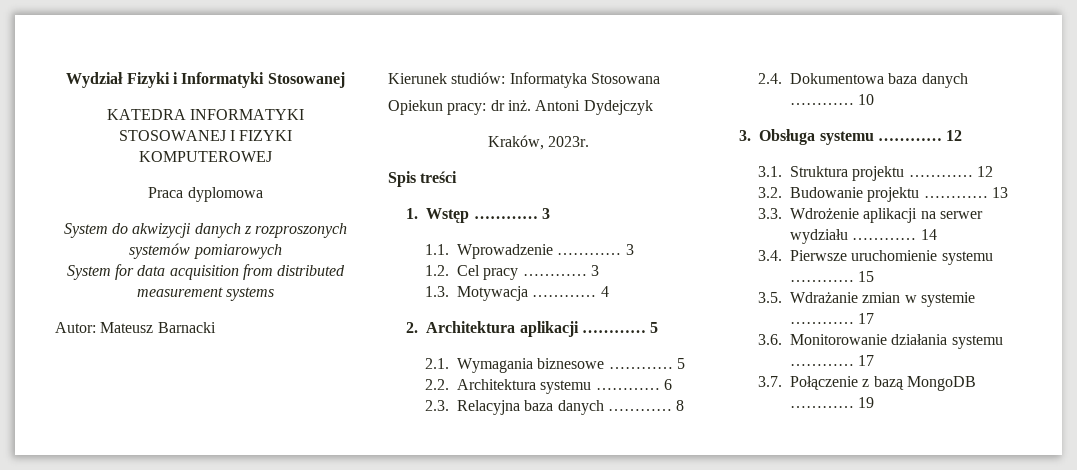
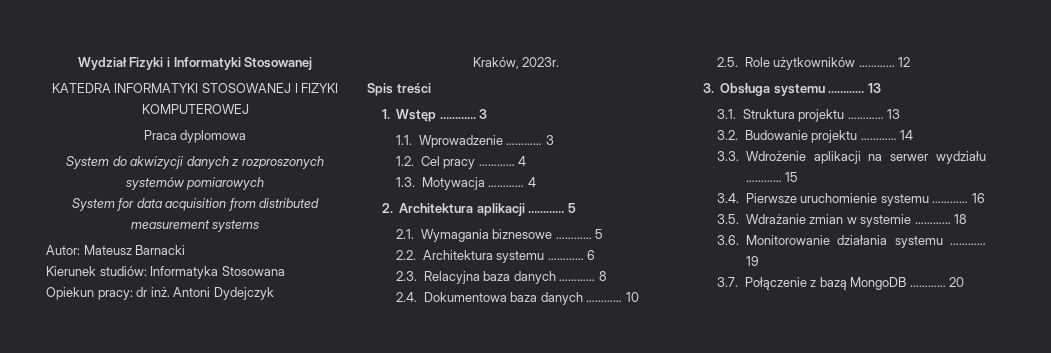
- 1.2. Cel pracy ………… 3
+ 1.2. Cel pracy ………… 4
+ 2.5. Role użytkowników ………… 12
- 3. Obsługa systemu ………… 12
+ 3. Obsługa systemu ………… 13
- 3.1. Struktura projektu ………… 12
+ 3.1. Struktura projektu ………… 13
- 13
+ 14
- 14
+ 15
- 15
+ 16
- 3.5. Wdrażanie zmian w systemie ………… 17
+ 3.5. Wdrażanie zmian w systemie ………… 18
- 3.6. Monitorowanie działania systemu ………… 17
+ 3.6. Monitorowanie działania systemu ………… 19
- 19
+ 20

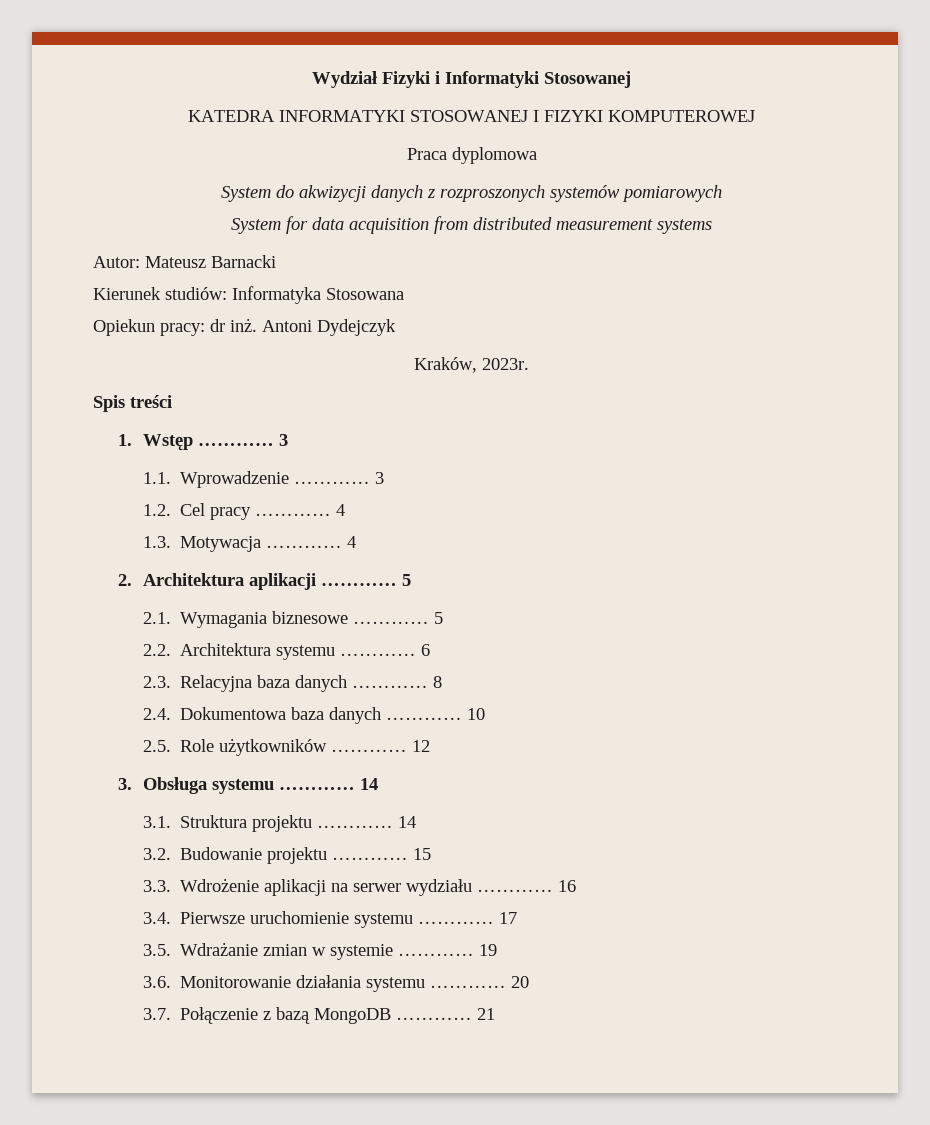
- 3. Obsługa systemu ………… 13
+ 3. Obsługa systemu ………… 14
- 3.1. Struktura projektu ………… 13
+ 3.1. Struktura projektu ………… 14
- 14
+ 15
- 15
+ 16
- 16
+ 17
- 18
+ 19
- 19
+ 20
- 20
+ 21

